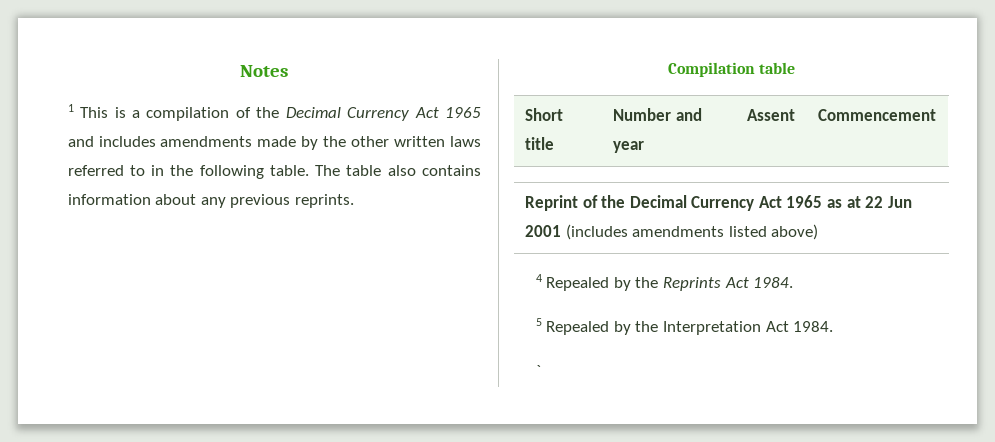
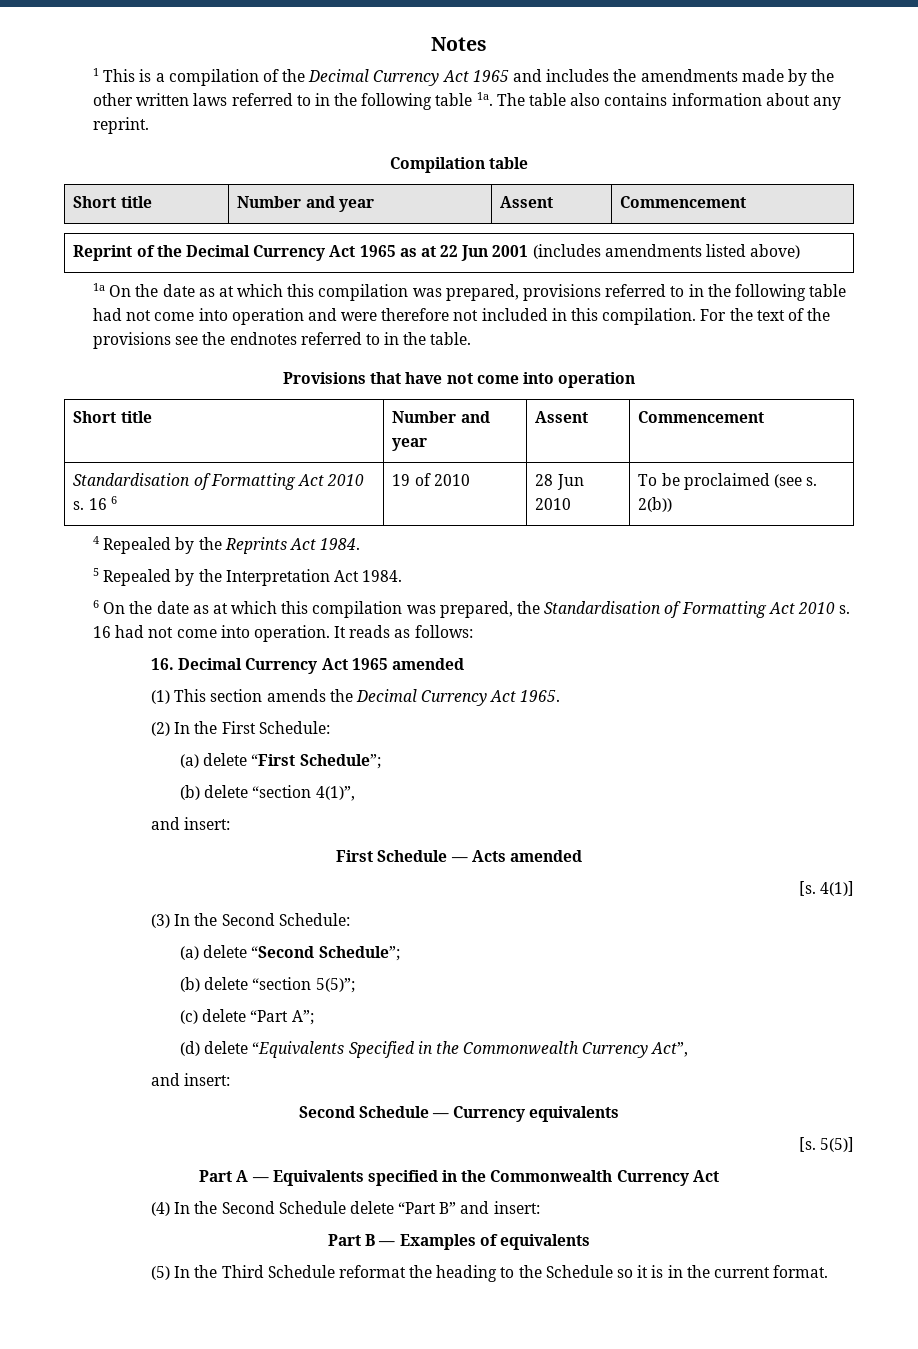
- 1 This is a compilation of the Decimal Currency Act 1965 and includes amendments made by the other written laws referred to in the following table.
+ 1 This is a compilation of the Decimal Currency Act 1965 and includes the amendments made by the other written laws referred to in the following table 1a.
- The table also contains information about any previous reprints.
+ The table also contains information about any reprint.
+ 1a On the date as at which this compilation was prepared, provisions referred to in the following table had not come into operation and were therefore not included in this compilation. For the text of the provisions see the endnotes referred to in the table.
+ Provisions that have not come into operation
+ Short title | Number and year | Assent | Commencement
+ Standardisation of Formatting Act 2010 s. 16 6 | 19 of 2010 | 28 Jun 2010 | To be proclaimed (see s. 2(b))
- `
+ 6 On the date as at which this compilation was prepared, the Standardisation of Formatting Act 2010 s. 16 had not come into operation. It reads as follows:
+ 16. Decimal Currency Act 1965 amended
+ (1) This section amends the Decimal Currency Act 1965.
+ (2) In the First Schedule:
+ (a) delete “First Schedule”;
+ (b) delete “section 4(1)”,
+ and insert:
+ First Schedule — Acts amended
+ [s. 4(1)]
+ (3) In the Second Schedule:
+ (a) delete “Second Schedule”;
+ (b) delete “section 5(5)”;
+ (c) delete “Part A”;
+ (d) delete “Equivalents Specified in the Commonwealth Currency Act”,
+ and insert:
+ Second Schedule — Currency equivalents
+ [s. 5(5)]
+ Part A — Equivalents specified in the Commonwealth Currency Act
+ (4) In the Second Schedule delete “Part B” and insert:
+ Part B — Examples of equivalents
+ (5) In the Third Schedule reformat the heading to the Schedule so it is in the current format.

